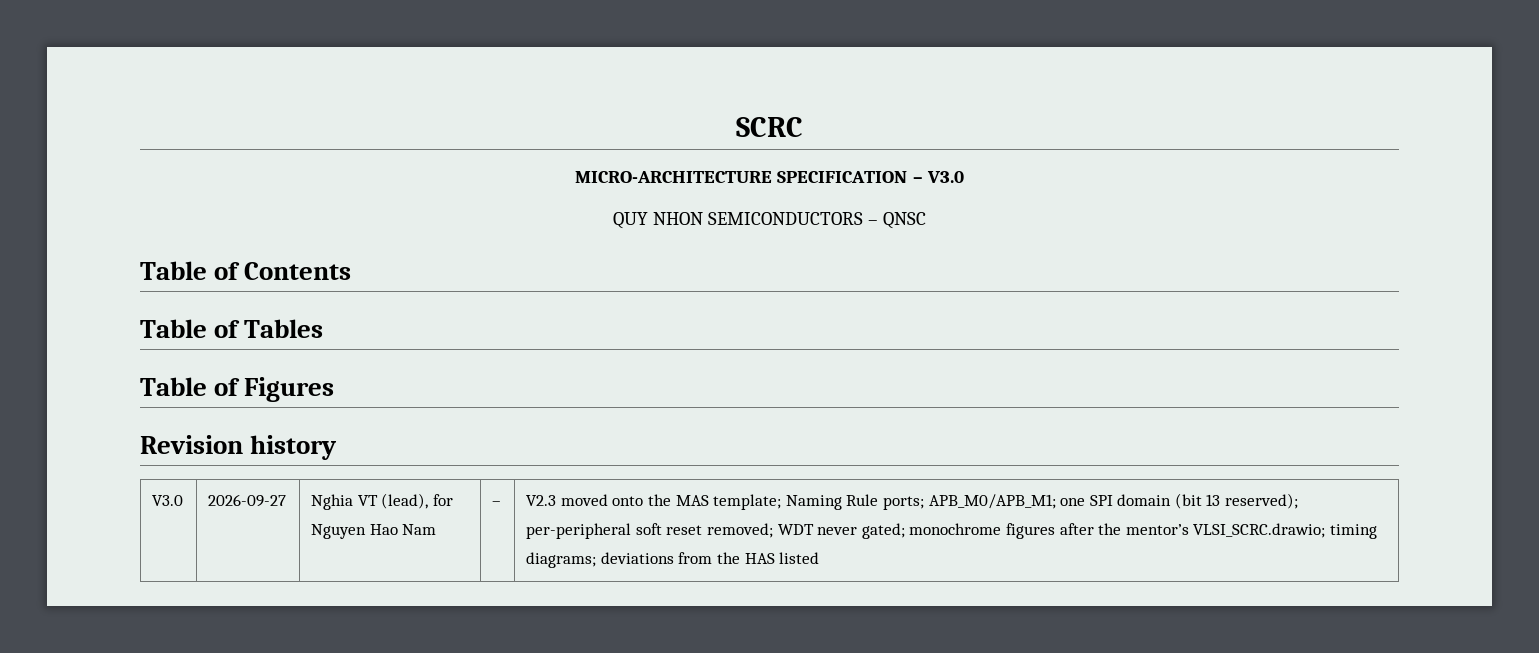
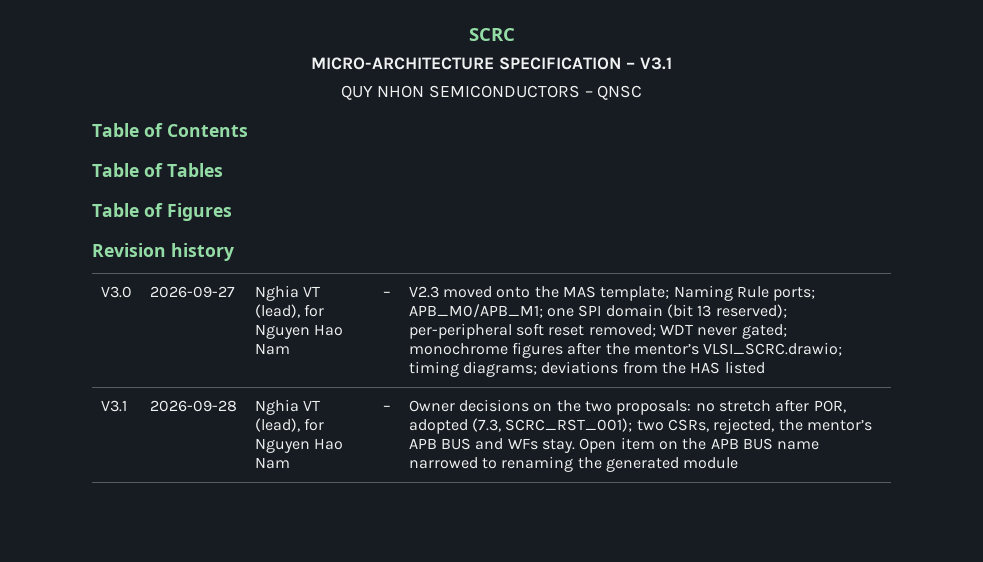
- MICRO-ARCHITECTURE SPECIFICATION – V3.0
+ MICRO-ARCHITECTURE SPECIFICATION – V3.1
+ V3.1 | 2026-09-28 | Nghia VT (lead), for Nguyen Hao Nam | – | Owner decisions on the two proposals: no stretch after POR, adopted (7.3, SCRC_RST_001); two CSRs, rejected, the mentor’s APB BUS and WFs stay. Open item on the APB BUS name narrowed to renaming the generated module

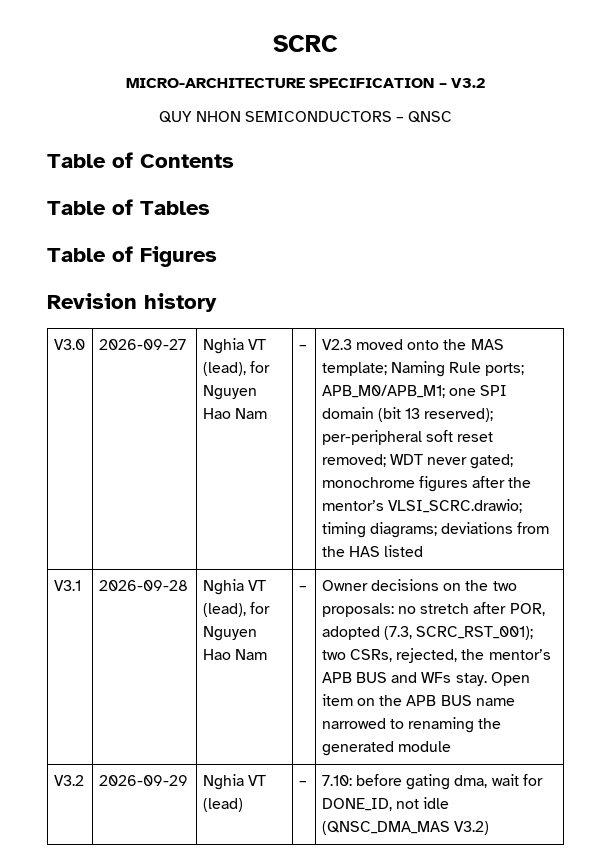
- MICRO-ARCHITECTURE SPECIFICATION – V3.1
+ MICRO-ARCHITECTURE SPECIFICATION – V3.2
+ V3.2 | 2026-09-29 | Nghia VT (lead) | – | 7.10: before gating dma, wait for DONE_ID, not idle (QNSC_DMA_MAS V3.2)

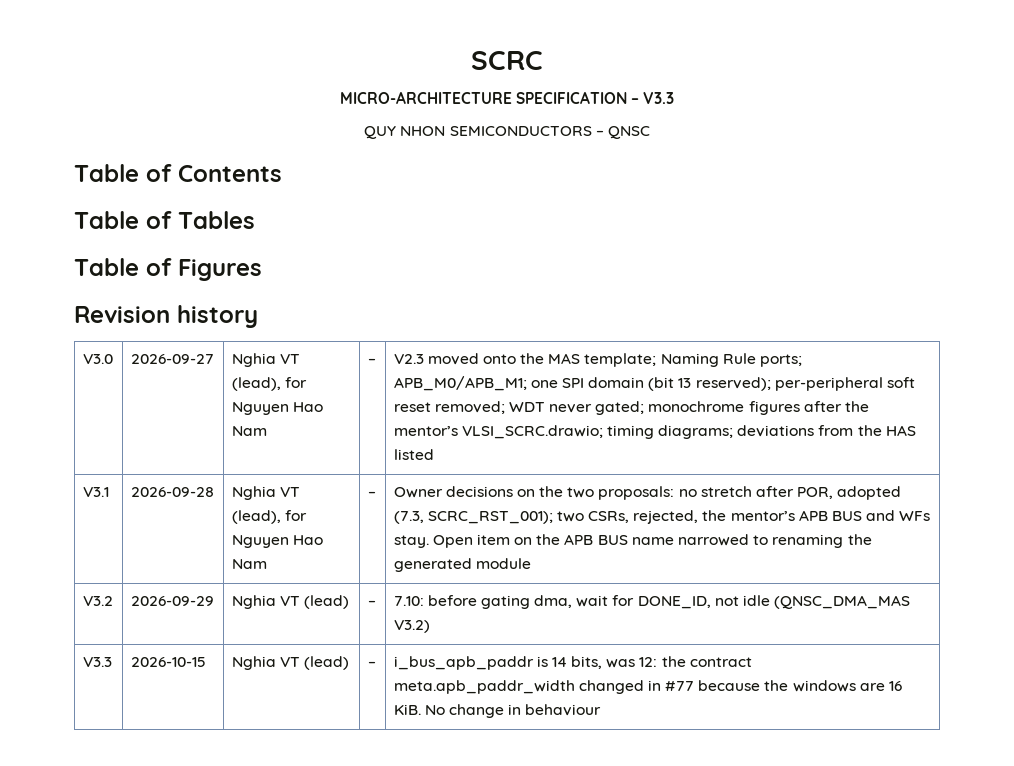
- MICRO-ARCHITECTURE SPECIFICATION – V3.2
+ MICRO-ARCHITECTURE SPECIFICATION – V3.3
+ V3.3 | 2026-10-15 | Nghia VT (lead) | – | i_bus_apb_paddr is 14 bits, was 12: the contract meta.apb_paddr_width changed in #77 because the windows are 16 KiB. No change in behaviour

